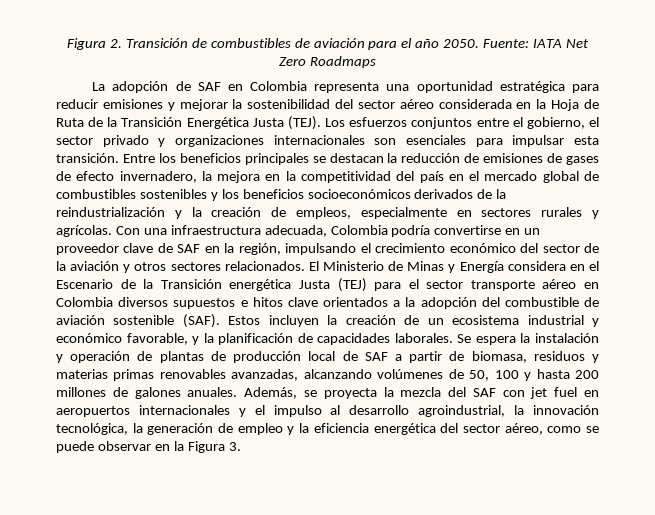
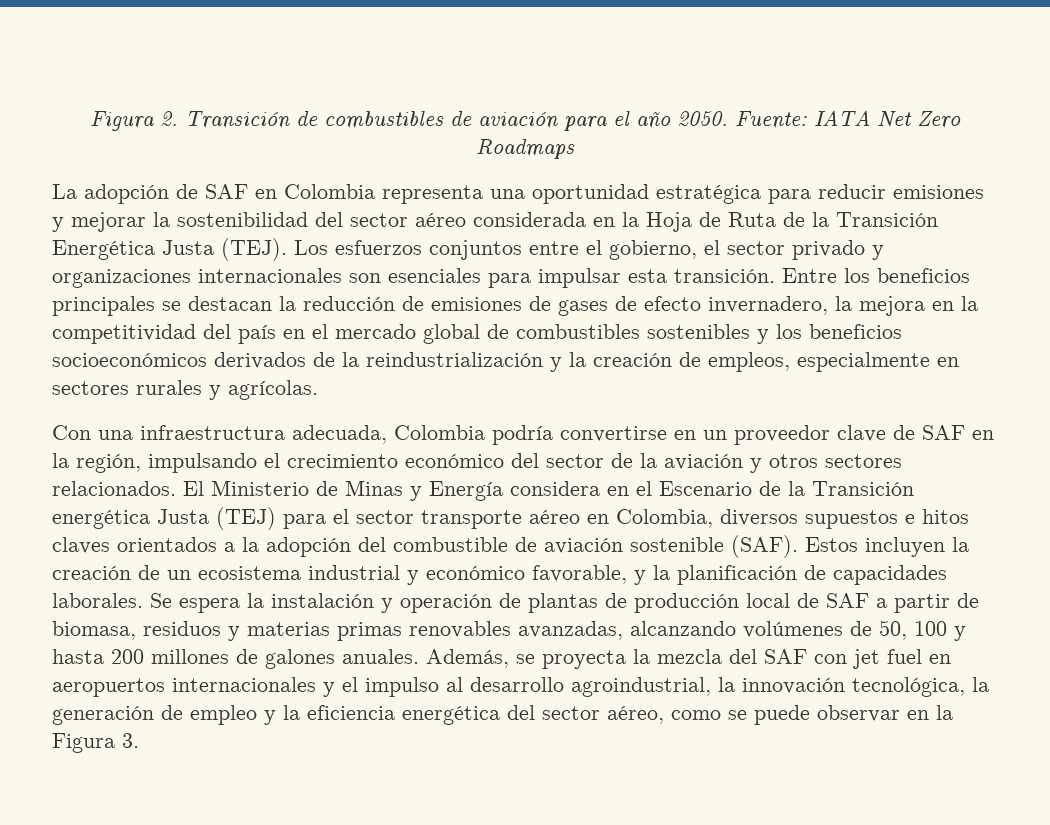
- Entre los beneficios principales se destacan la reducción de emisiones de gases de efecto invernadero, la mejora en la competitividad del país en el mercado global de combustibles sostenibles y los beneficios socioeconómicos derivados de la reindustrialización y la creación de empleos, especialmente en sectores rurales y agrícolas. Con una infraestructura adecuada, Colombia podría convertirse en un proveedor clave de SAF en la región, impulsando el crecimiento económico del sector de la aviación y otros sectores relacionados.
+ Entre los beneficios principales se destacan la reducción de emisiones de gases de efecto invernadero, la mejora en la competitividad del país en el mercado global de combustibles sostenibles y los beneficios socioeconómicos derivados de la reindustrialización y la creación de empleos, especialmente en sectores rurales y agrícolas.
+ Con una infraestructura adecuada, Colombia podría convertirse en un proveedor clave de SAF en la región, impulsando el crecimiento económico del sector de la aviación y otros sectores relacionados.
- El Ministerio de Minas y Energía considera en el Escenario de la Transición energética Justa (TEJ) para el sector transporte aéreo en Colombia diversos supuestos e hitos clave orientados a la adopción del combustible de aviación sostenible (SAF).
+ El Ministerio de Minas y Energía considera en el Escenario de la Transición energética Justa (TEJ) para el sector transporte aéreo en Colombia, diversos supuestos e hitos claves orientados a la adopción del combustible de aviación sostenible (SAF).

